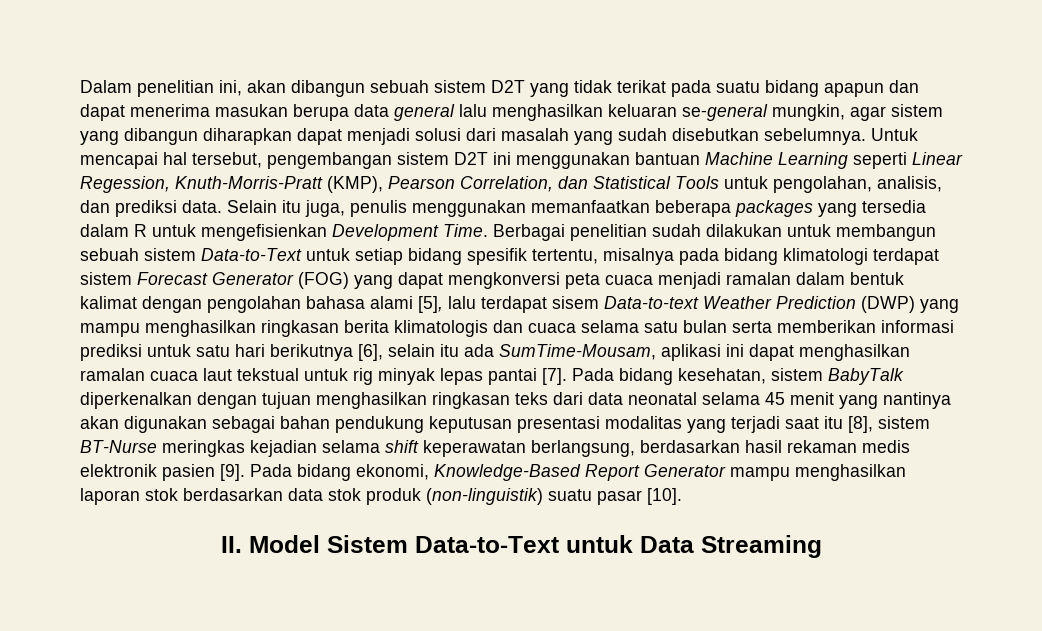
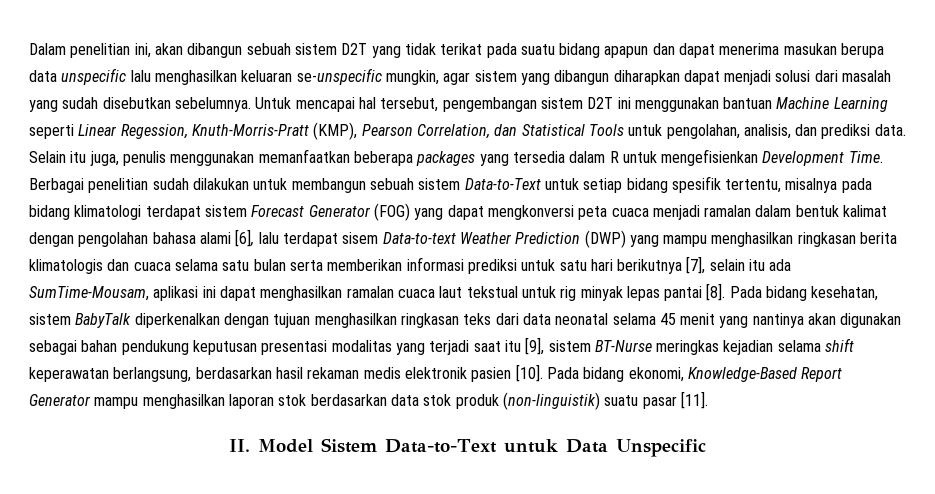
- Dalam penelitian ini, akan dibangun sebuah sistem D2T yang tidak terikat pada suatu bidang apapun dan dapat menerima masukan berupa data general lalu menghasilkan keluaran se-general mungkin, agar sistem yang dibangun diharapkan dapat menjadi solusi dari masalah yang sudah disebutkan sebelumnya.
+ Dalam penelitian ini, akan dibangun sebuah sistem D2T yang tidak terikat pada suatu bidang apapun dan dapat menerima masukan berupa data unspecific lalu menghasilkan keluaran se-unspecific mungkin, agar sistem yang dibangun diharapkan dapat menjadi solusi dari masalah yang sudah disebutkan sebelumnya.
- Berbagai penelitian sudah dilakukan untuk membangun sebuah sistem Data-to-Text untuk setiap bidang spesifik tertentu, misalnya pada bidang klimatologi terdapat sistem Forecast Generator (FOG) yang dapat mengkonversi peta cuaca menjadi ramalan dalam bentuk kalimat dengan pengolahan bahasa alami [5], lalu terdapat sisem Data-to-text Weather Prediction (DWP) yang mampu menghasilkan ringkasan berita klimatologis dan cuaca selama satu bulan serta memberikan informasi prediksi untuk satu hari berikutnya [6], selain itu ada SumTime-Mousam, aplikasi ini dapat menghasilkan ramalan cuaca laut tekstual untuk rig minyak lepas pantai [7].
+ Berbagai penelitian sudah dilakukan untuk membangun sebuah sistem Data-to-Text untuk setiap bidang spesifik tertentu, misalnya pada bidang klimatologi terdapat sistem Forecast Generator (FOG) yang dapat mengkonversi peta cuaca menjadi ramalan dalam bentuk kalimat dengan pengolahan bahasa alami [6], lalu terdapat sisem Data-to-text Weather Prediction (DWP) yang mampu menghasilkan ringkasan berita klimatologis dan cuaca selama satu bulan serta memberikan informasi prediksi untuk satu hari berikutnya [7], selain itu ada SumTime-Mousam, aplikasi ini dapat menghasilkan ramalan cuaca laut tekstual untuk rig minyak lepas pantai [8].
- Pada bidang kesehatan, sistem BabyTalk diperkenalkan dengan tujuan menghasilkan ringkasan teks dari data neonatal selama 45 menit yang nantinya akan digunakan sebagai bahan pendukung keputusan presentasi modalitas yang terjadi saat itu [8], sistem BT-Nurse meringkas kejadian selama shift keperawatan berlangsung, berdasarkan hasil rekaman medis elektronik pasien [9].
+ Pada bidang kesehatan, sistem BabyTalk diperkenalkan dengan tujuan menghasilkan ringkasan teks dari data neonatal selama 45 menit yang nantinya akan digunakan sebagai bahan pendukung keputusan presentasi modalitas yang terjadi saat itu [9], sistem BT-Nurse meringkas kejadian selama shift keperawatan berlangsung, berdasarkan hasil rekaman medis elektronik pasien [10].
- Pada bidang ekonomi, Knowledge-Based Report Generator mampu menghasilkan laporan stok berdasarkan data stok produk (non-linguistik) suatu pasar [10].
+ Pada bidang ekonomi, Knowledge-Based Report Generator mampu menghasilkan laporan stok berdasarkan data stok produk (non-linguistik) suatu pasar [11].
- II. Model Sistem Data-to-Text untuk Data Streaming
+ II. Model Sistem Data-to-Text untuk Data Unspecific

